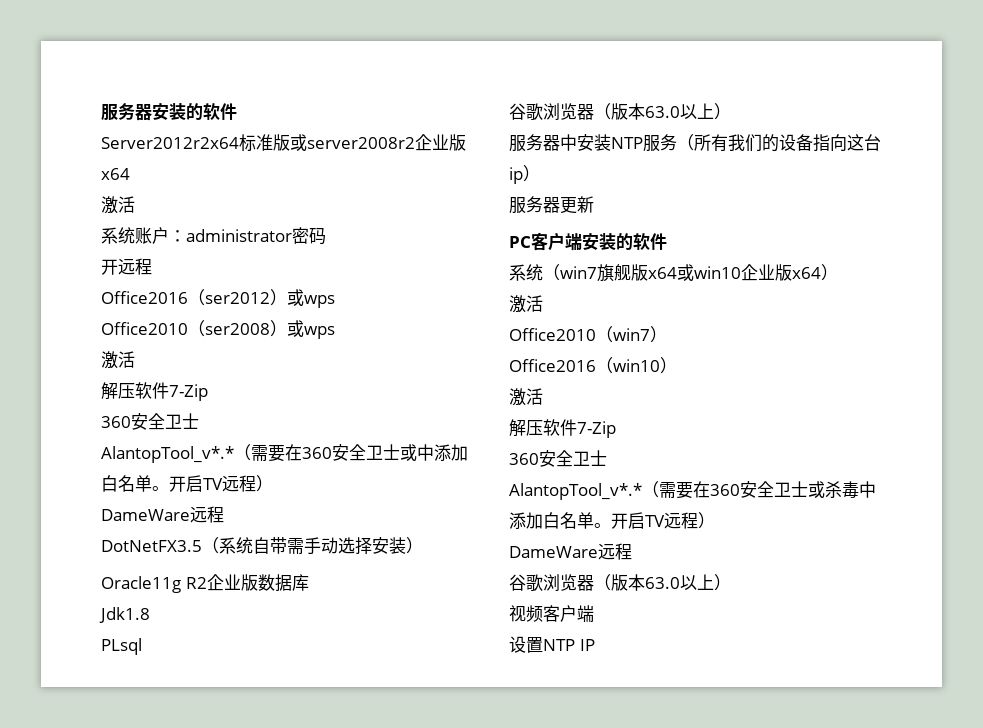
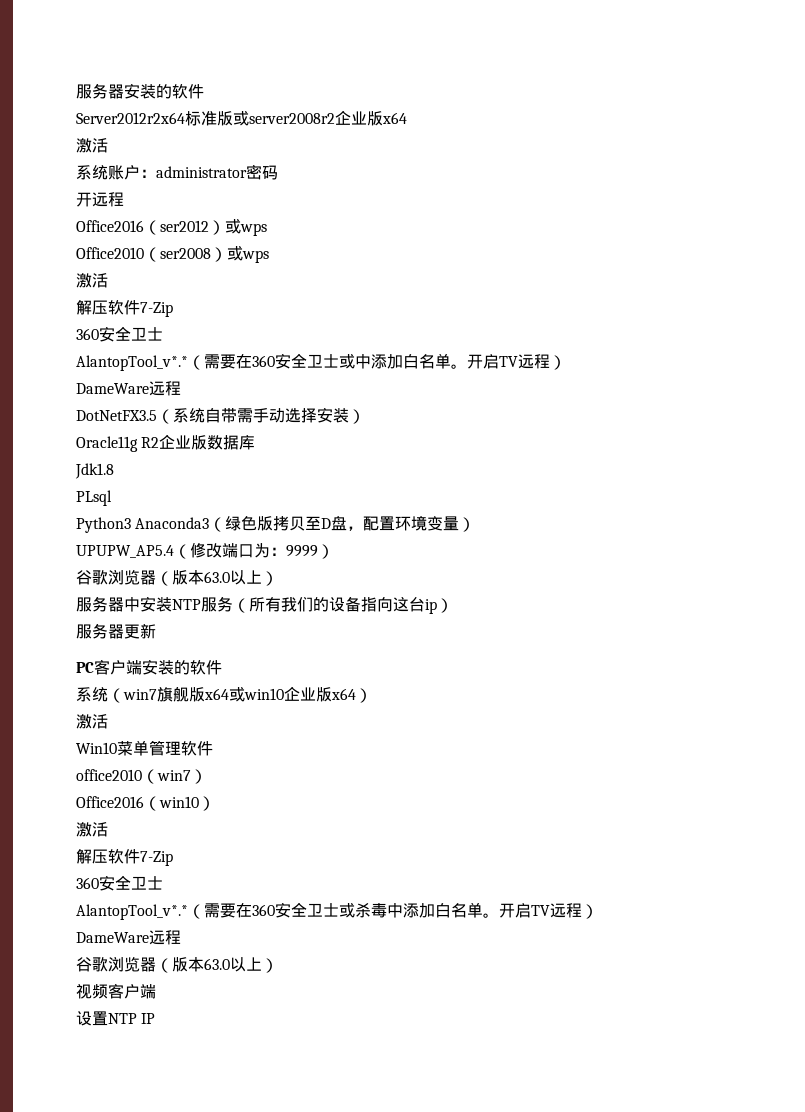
+ Python3 Anaconda3（绿色版拷贝至D盘，配置环境变量）
+ UPUPW_AP5.4（修改端口为：9999）
- Office2010（win7）
+ Win10菜单管理软件
+ office2010（win7）

